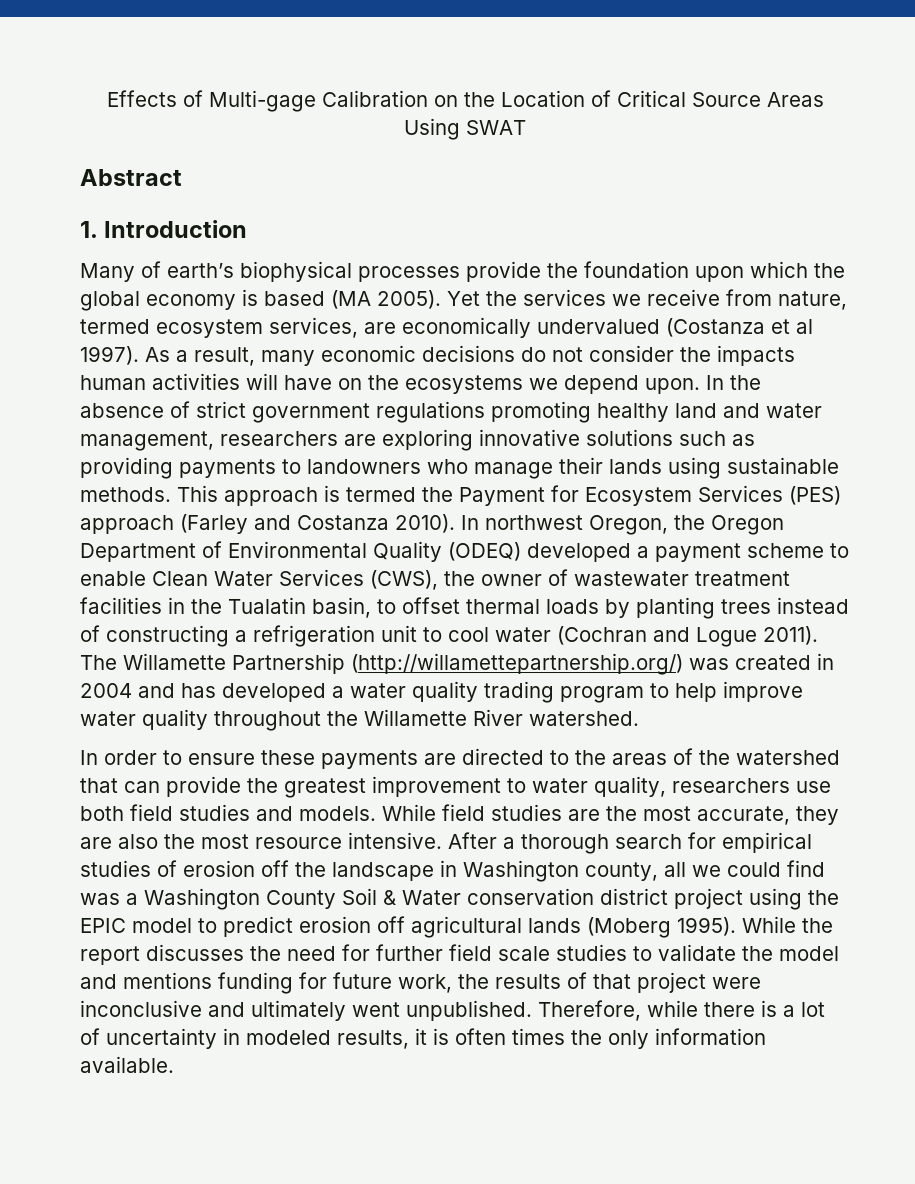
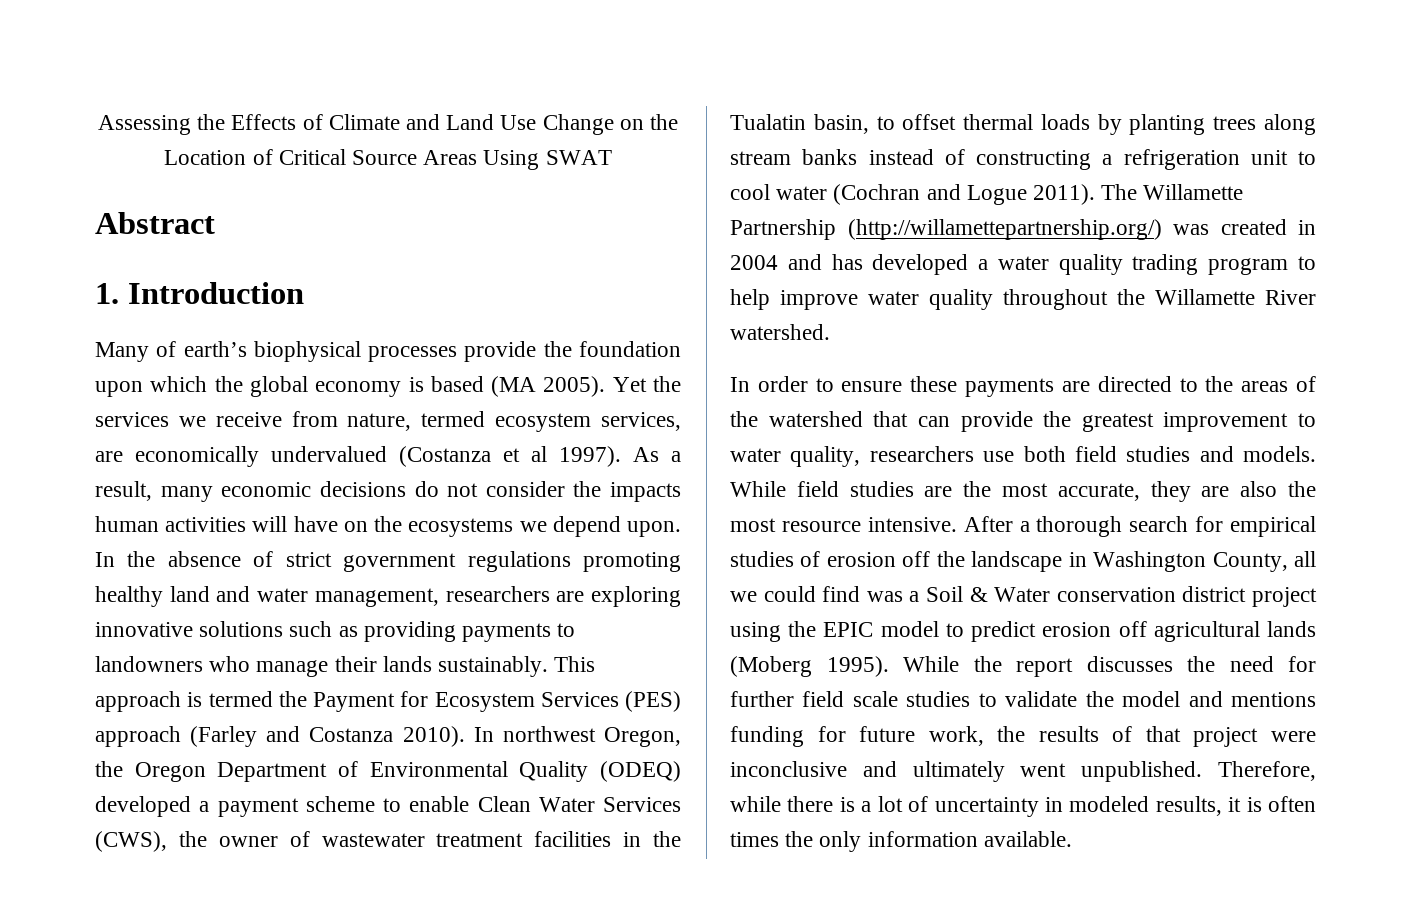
- Effects of Multi-gage Calibration on the Location of Critical Source Areas Using SWAT
+ Assessing the Effects of Climate and Land Use Change on the Location of Critical Source Areas Using SWAT
- In the absence of strict government regulations promoting healthy land and water management, researchers are exploring innovative solutions such as providing payments to landowners who manage their lands using sustainable methods.
+ In the absence of strict government regulations promoting healthy land and water management, researchers are exploring innovative solutions such as providing payments to landowners who manage their lands sustainably.
- In northwest Oregon, the Oregon Department of Environmental Quality (ODEQ) developed a payment scheme to enable Clean Water Services (CWS), the owner of wastewater treatment facilities in the Tualatin basin, to offset thermal loads by planting trees instead of constructing a refrigeration unit to cool water (Cochran and Logue 2011).
+ In northwest Oregon, the Oregon Department of Environmental Quality (ODEQ) developed a payment scheme to enable Clean Water Services (CWS), the owner of wastewater treatment facilities in the Tualatin basin, to offset thermal loads by planting trees along stream banks instead of constructing a refrigeration unit to cool water (Cochran and Logue 2011).
- After a thorough search for empirical studies of erosion off the landscape in Washington county, all we could find was a Washington County Soil & Water conservation district project using the EPIC model to predict erosion off agricultural lands (Moberg 1995).
+ After a thorough search for empirical studies of erosion off the landscape in Washington County, all we could find was a Soil & Water conservation district project using the EPIC model to predict erosion off agricultural lands (Moberg 1995).

